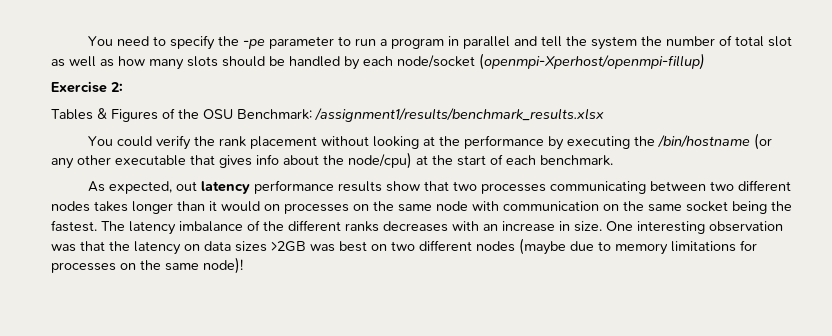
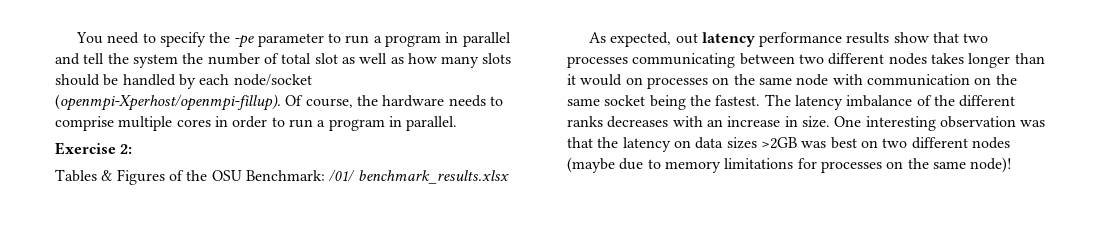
- You need to specify the -pe parameter to run a program in parallel and tell the system the number of total slot as well as how many slots should be handled by each node/socket (openmpi-Xperhost/openmpi-fillup)
+ You need to specify the -pe parameter to run a program in parallel and tell the system the number of total slot as well as how many slots should be handled by each node/socket (openmpi-Xperhost/openmpi-fillup). Of course, the hardware needs to comprise multiple cores in order to run a program in parallel.
- Tables & Figures of the OSU Benchmark: /assignment1/results/benchmark_results.xlsx
- You could verify the rank placement without looking at the performance by executing the /bin/hostname (or any other executable that gives info about the node/cpu) at the start of each benchmark.
+ Tables & Figures of the OSU Benchmark: /01/ benchmark_results.xlsx

